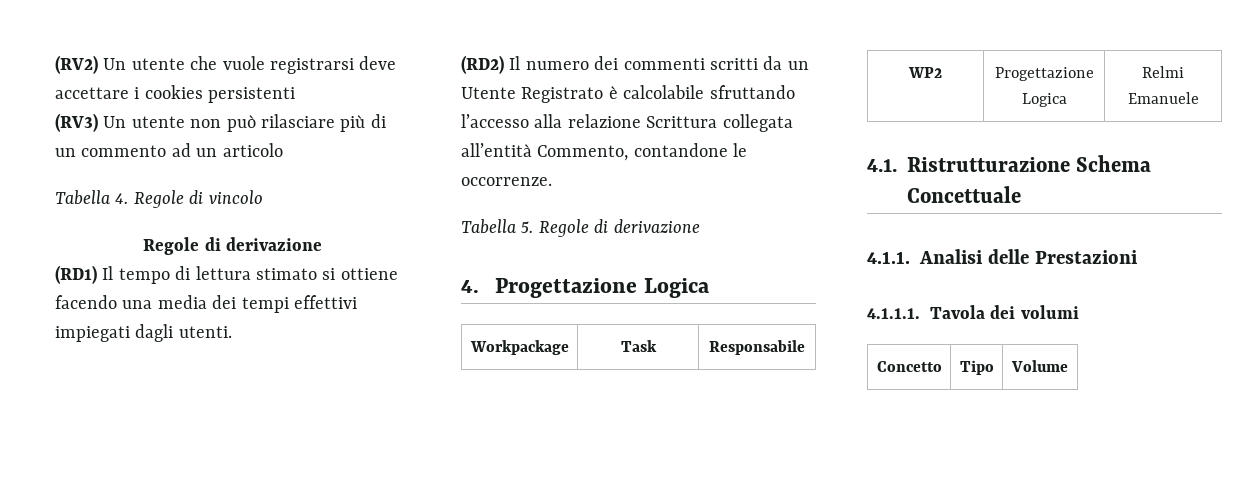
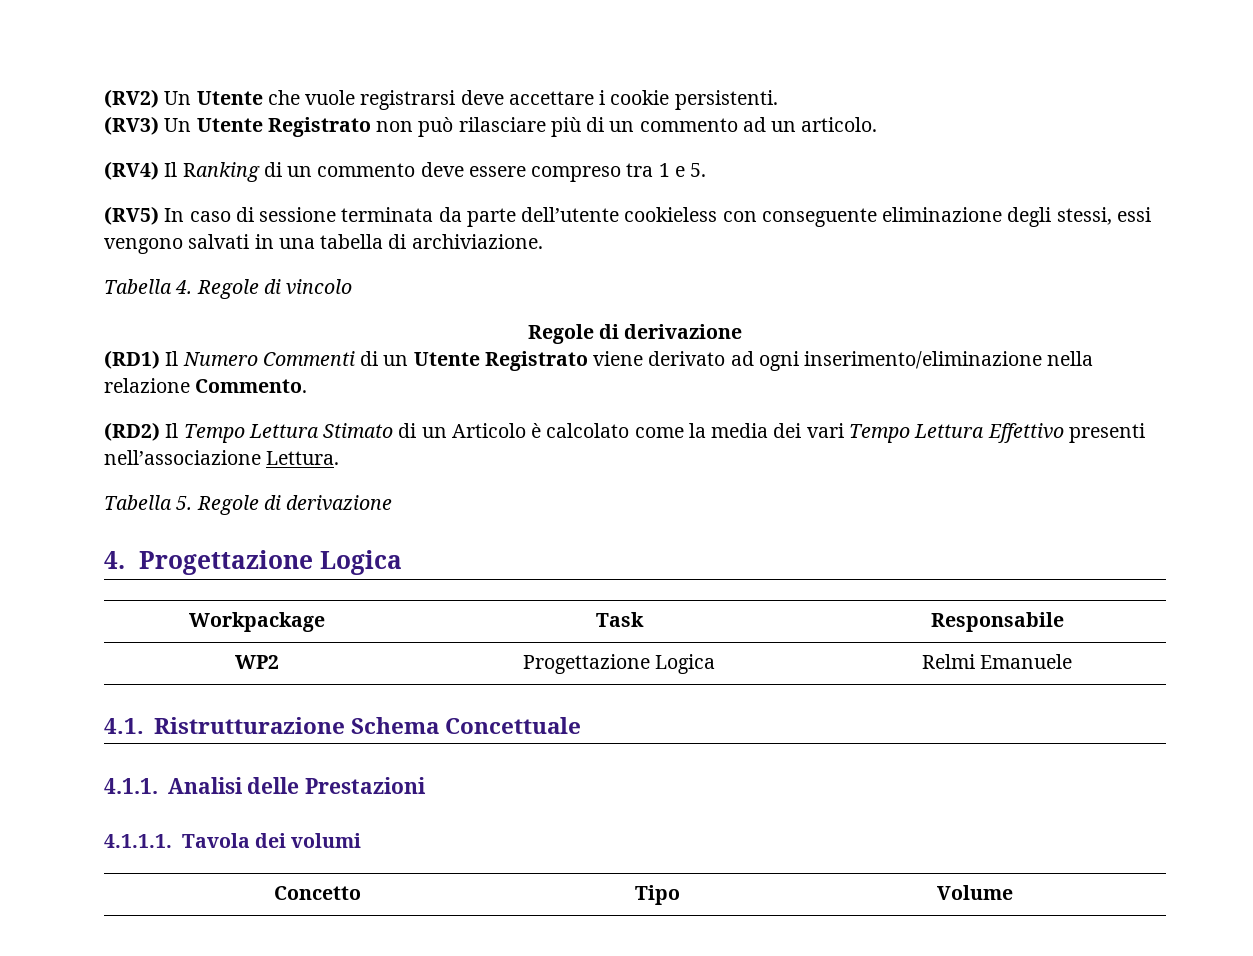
- (RV2) Un utente che vuole registrarsi deve accettare i cookies persistenti
+ (RV2) Un Utente che vuole registrarsi deve accettare i cookie persistenti.
- (RV3) Un utente non può rilasciare più di un commento ad un articolo
+ (RV3) Un Utente Registrato non può rilasciare più di un commento ad un articolo.
+ (RV4) Il Ranking di un commento deve essere compreso tra 1 e 5.
+ (RV5) In caso di sessione terminata da parte dell’utente cookieless con conseguente eliminazione degli stessi, essi vengono salvati in una tabella di archiviazione.
- (RD1) Il tempo di lettura stimato si ottiene facendo una media dei tempi effettivi impiegati dagli utenti.
- (RD2) Il numero dei commenti scritti da un Utente Registrato è calcolabile sfruttando l’accesso alla relazione Scrittura collegata all’entità Commento, contandone le occorrenze.
+ (RD1) Il Numero Commenti di un Utente Registrato viene derivato ad ogni inserimento/eliminazione nella relazione Commento.
+ (RD2) Il Tempo Lettura Stimato di un Articolo è calcolato come la media dei vari Tempo Lettura Effettivo presenti nell’associazione Lettura.

